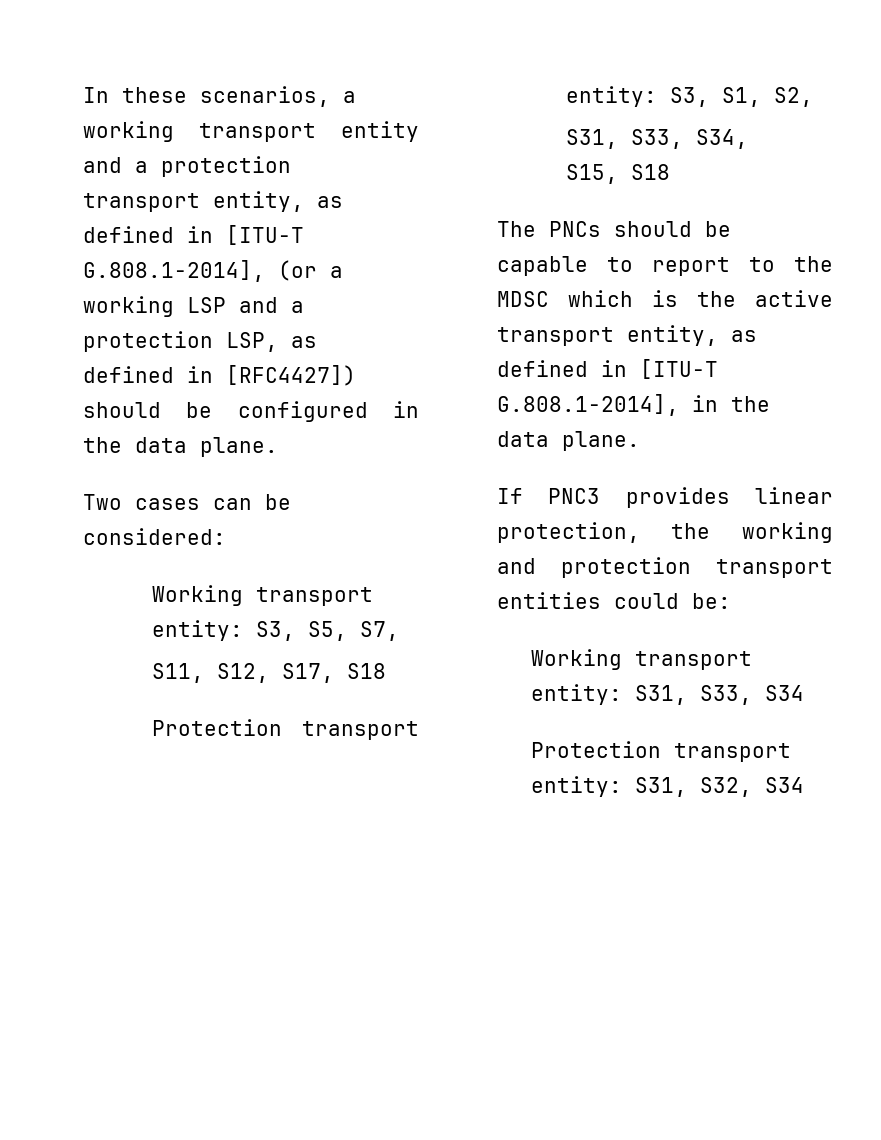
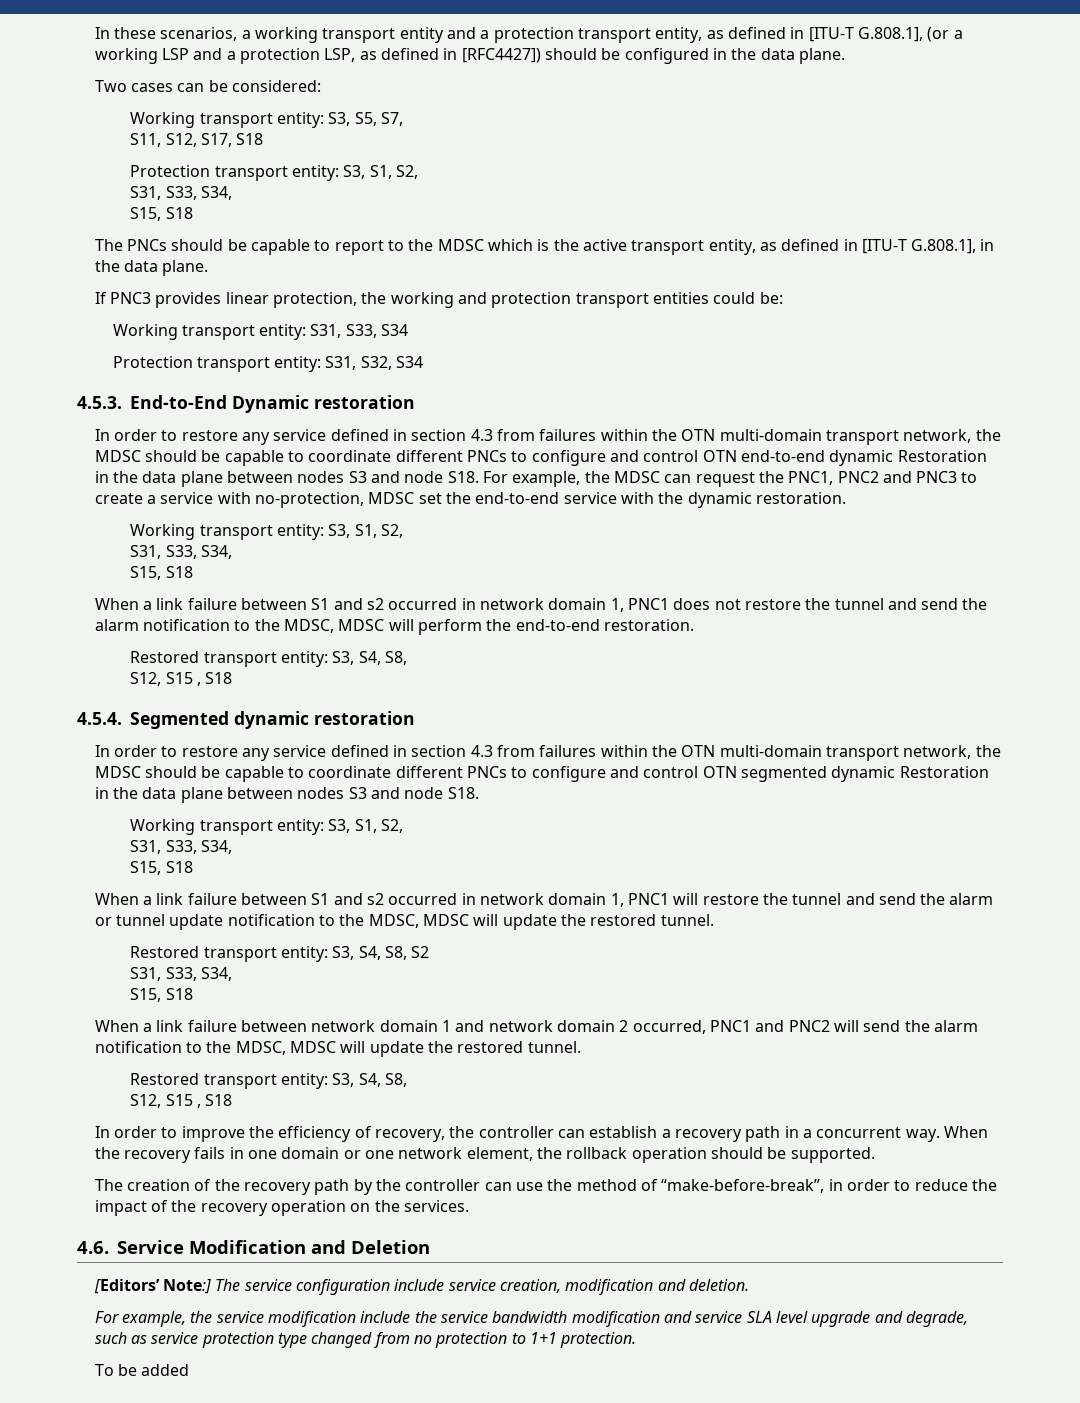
- In these scenarios, a working transport entity and a protection transport entity, as defined in [ITU-T G.808.1-2014], (or a working LSP and a protection LSP, as defined in [RFC4427]) should be configured in the data plane.
+ In these scenarios, a working transport entity and a protection transport entity, as defined in [ITU-T G.808.1], (or a working LSP and a protection LSP, as defined in [RFC4427]) should be configured in the data plane.
- The PNCs should be capable to report to the MDSC which is the active transport entity, as defined in [ITU-T G.808.1-2014], in the data plane.
+ The PNCs should be capable to report to the MDSC which is the active transport entity, as defined in [ITU-T G.808.1], in the data plane.
+ 4.5.3. End-to-End Dynamic restoration
+ In order to restore any service defined in section 4.3 from failures within the OTN multi-domain transport network, the MDSC should be capable to coordinate different PNCs to configure and control OTN end-to-end dynamic Restoration in the data plane between nodes S3 and node S18. For example, the MDSC can request the PNC1, PNC2 and PNC3 to create a service with no-protection, MDSC set the end-to-end service with the dynamic restoration.
+ Working transport entity: S3, S1, S2,
+ S31, S33, S34,
+ S15, S18
+ When a link failure between S1 and s2 occurred in network domain 1, PNC1 does not restore the tunnel and send the alarm notification to the MDSC, MDSC will perform the end-to-end restoration.
+ Restored transport entity: S3, S4, S8,
+ S12, S15 , S18
+ 4.5.4. Segmented dynamic restoration
+ In order to restore any service defined in section 4.3 from failures within the OTN multi-domain transport network, the MDSC should be capable to coordinate different PNCs to configure and control OTN segmented dynamic Restoration in the data plane between nodes S3 and node S18.
+ Working transport entity: S3, S1, S2,
+ S31, S33, S34,
+ S15, S18
+ When a link failure between S1 and s2 occurred in network domain 1, PNC1 will restore the tunnel and send the alarm or tunnel update notification to the MDSC, MDSC will update the restored tunnel.
+ Restored transport entity: S3, S4, S8, S2
+ S31, S33, S34,
+ S15, S18
+ When a link failure between network domain 1 and network domain 2 occurred, PNC1 and PNC2 will send the alarm notification to the MDSC, MDSC will update the restored tunnel.
+ Restored transport entity: S3, S4, S8,
+ S12, S15 , S18
+ In order to improve the efficiency of recovery, the controller can establish a recovery path in a concurrent way. When the recovery fails in one domain or one network element, the rollback operation should be supported.
+ The creation of the recovery path by the controller can use the method of “make-before-break”, in order to reduce the impact of the recovery operation on the services.
+ 4.6. Service Modification and Deletion
+ [Editors’ Note:] The service configuration include service creation, modification and deletion.
+ For example, the service modification include the service bandwidth modification and service SLA level upgrade and degrade, such as service protection type changed from no protection to 1+1 protection.
+ To be added

